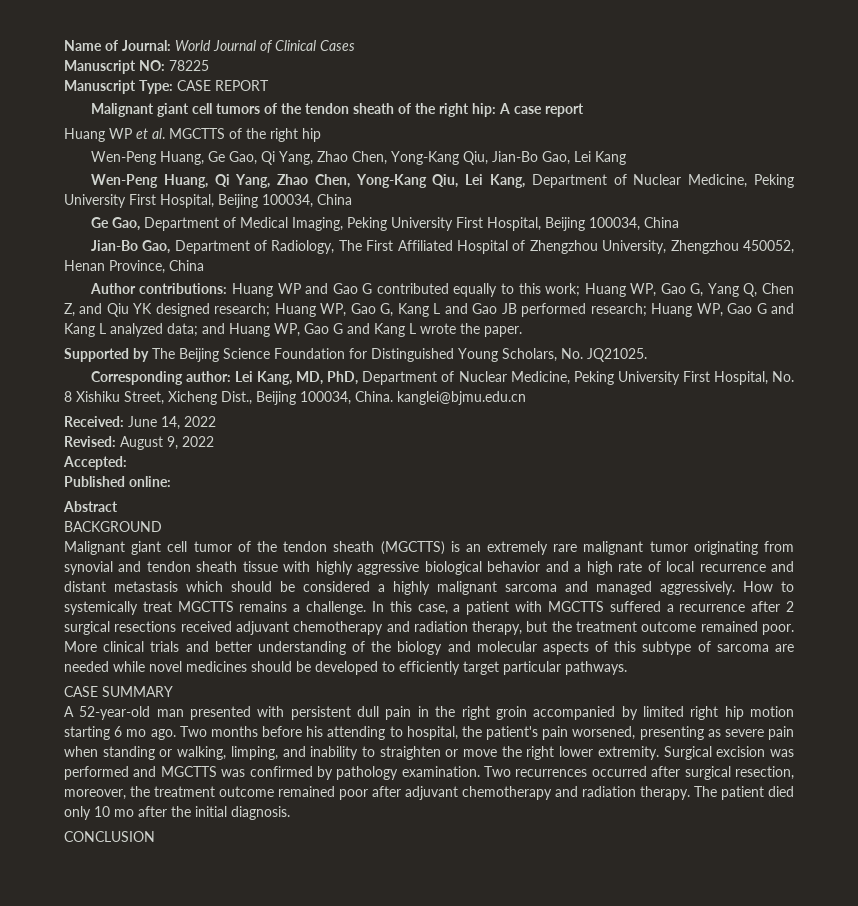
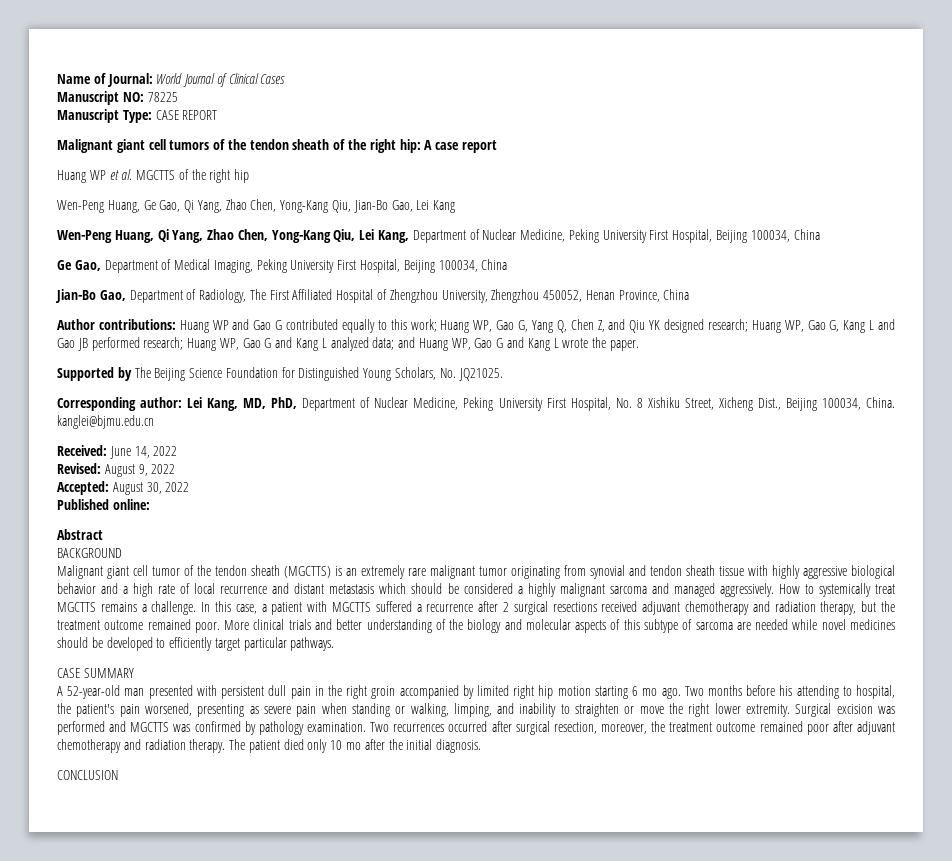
- Accepted:
+ Accepted: August 30, 2022

